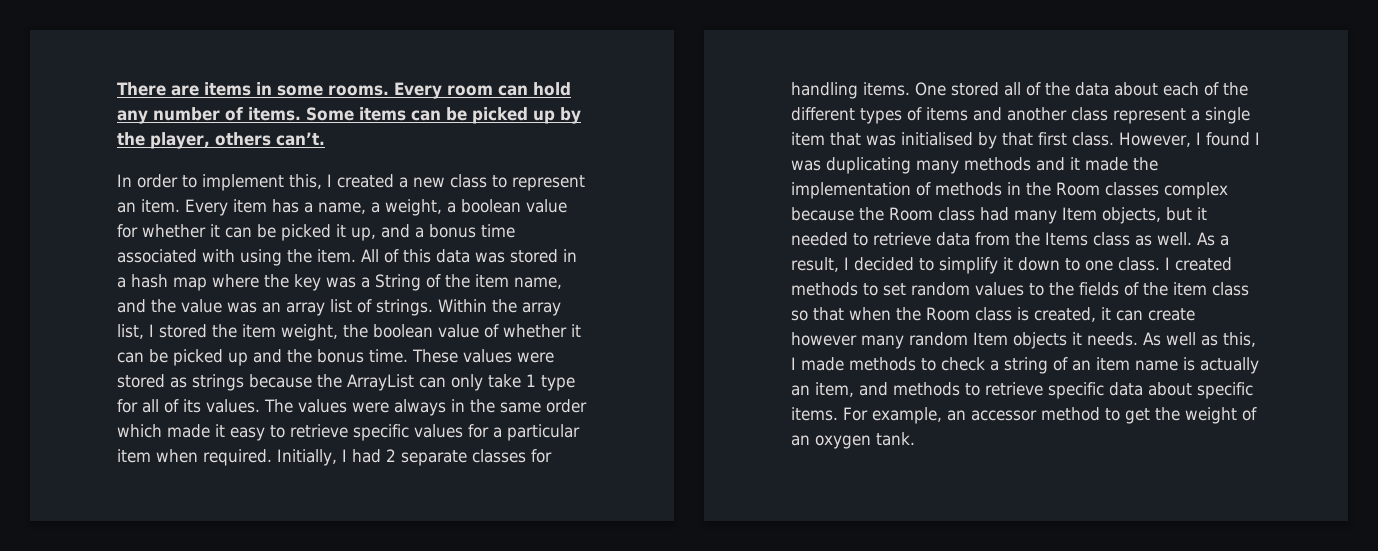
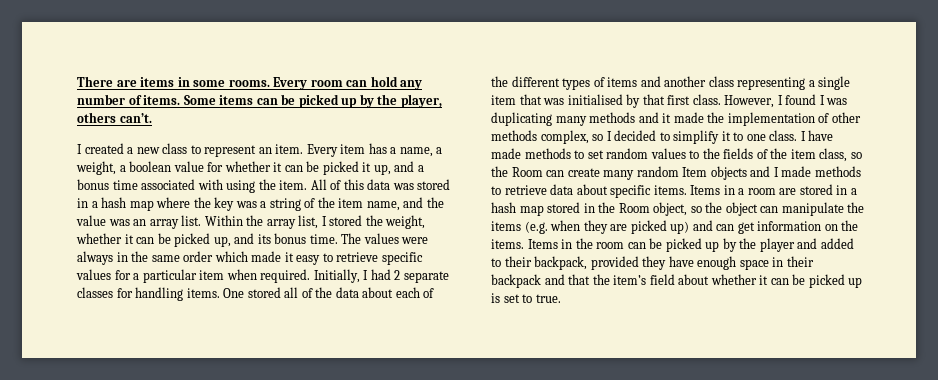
- In order to implement this, I created a new class to represent an item.
+ I created a new class to represent an item.
- All of this data was stored in a hash map where the key was a String of the item name, and the value was an array list of strings.
+ All of this data was stored in a hash map where the key was a string of the item name, and the value was an array list.
- Within the array list, I stored the item weight, the boolean value of whether it can be picked up and the bonus time. These values were stored as strings because the ArrayList can only take 1 type for all of its values.
+ Within the array list, I stored the weight, whether it can be picked up, and its bonus time.
- One stored all of the data about each of the different types of items and another class represent a single item that was initialised by that first class.
+ One stored all of the data about each of the different types of items and another class representing a single item that was initialised by that first class.
- However, I found I was duplicating many methods and it made the implementation of methods in the Room classes complex because the Room class had many Item objects, but it needed to retrieve data from the Items class as well. As a result, I decided to simplify it down to one class.
+ However, I found I was duplicating many methods and it made the implementation of other methods complex, so I decided to simplify it to one class.
- I created methods to set random values to the fields of the item class so that when the Room class is created, it can create however many random Item objects it needs. As well as this, I made methods to check a string of an item name is actually an item, and methods to retrieve specific data about specific items. For example, an accessor method to get the weight of an oxygen tank.
+ I have made methods to set random values to the fields of the item class, so the Room can create many random Item objects and I made methods to retrieve data about specific items. Items in a room are stored in a hash map stored in the Room object, so the object can manipulate the items (e.g. when they are picked up) and can get information on the items. Items in the room can be picked up by the player and added to their backpack, provided they have enough space in their backpack and that the item’s field about whether it can be picked up is set to true.

